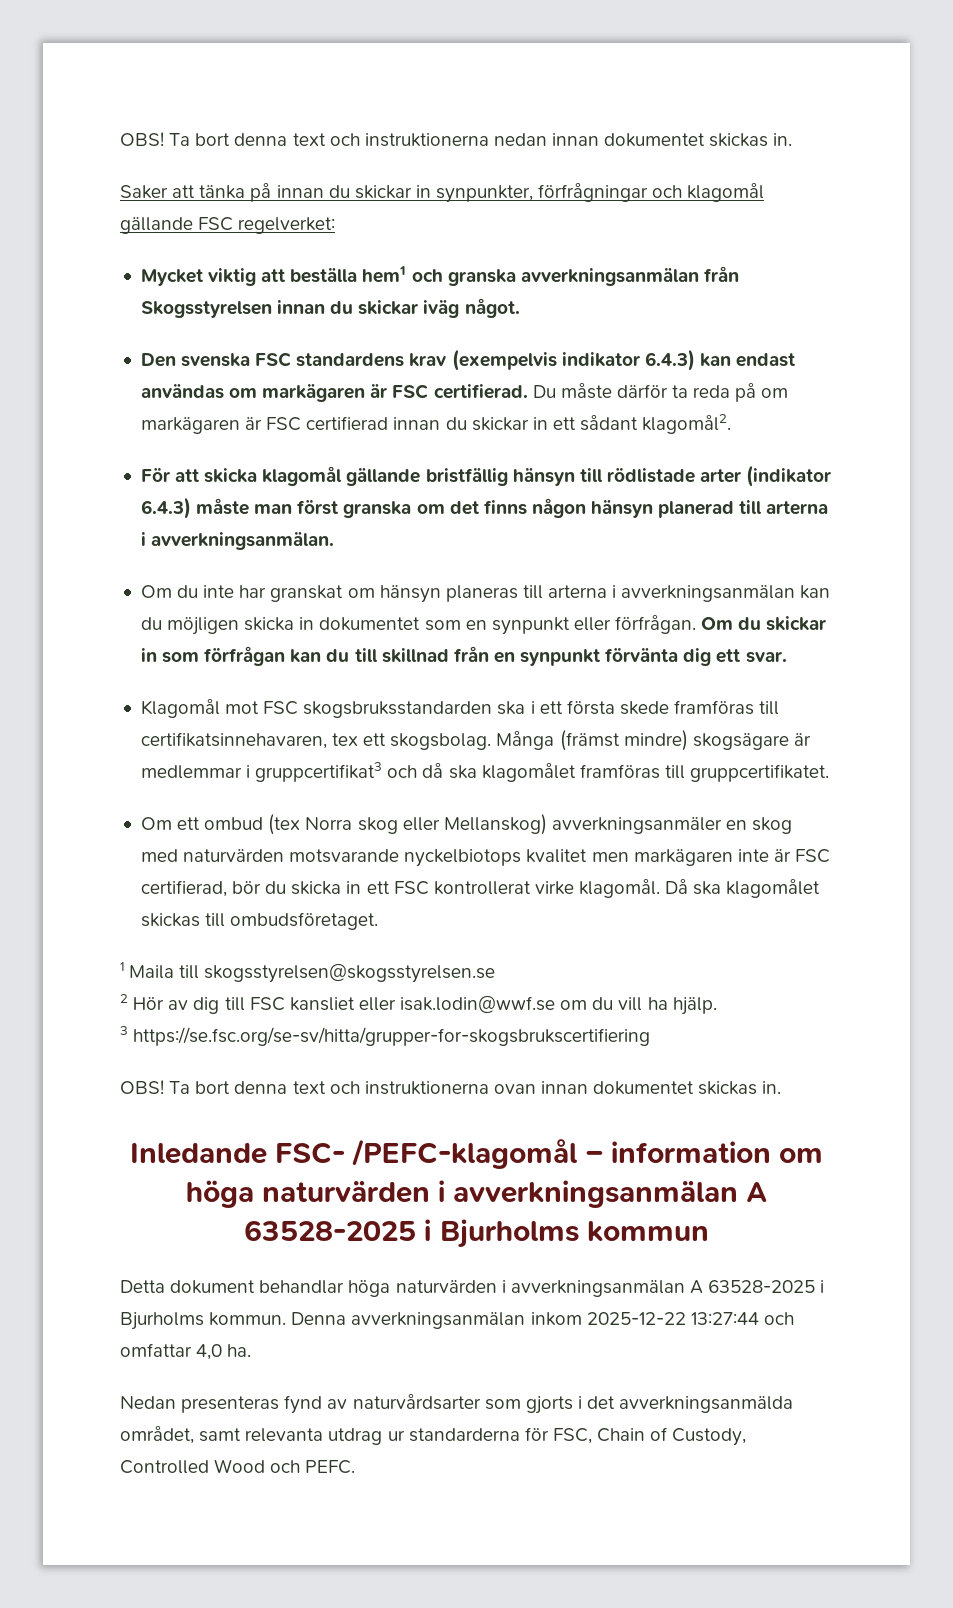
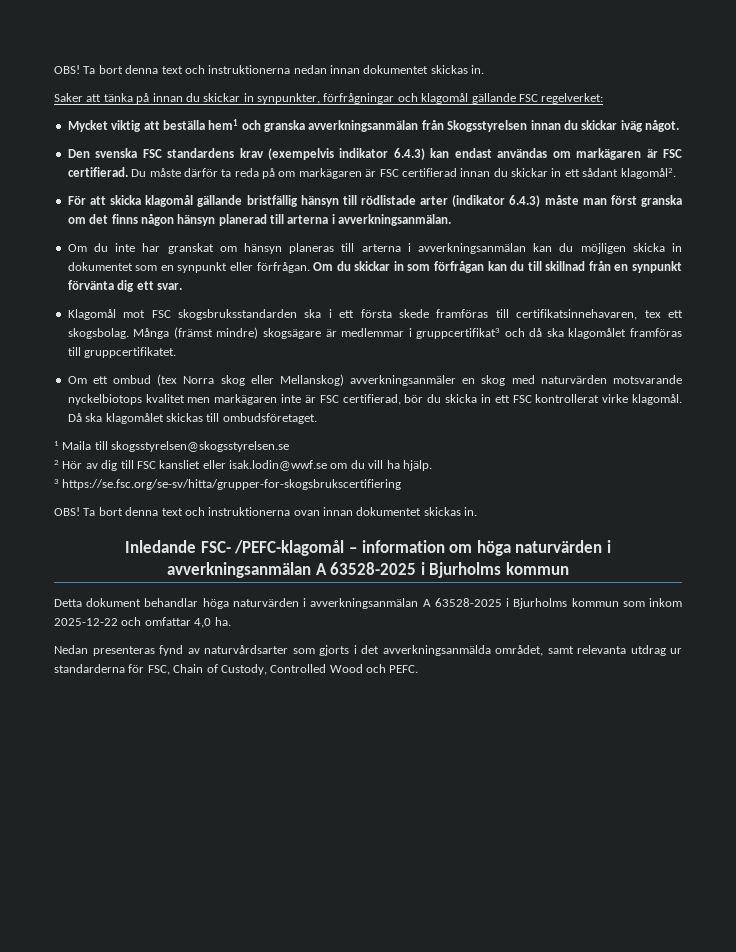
- Detta dokument behandlar höga naturvärden i avverkningsanmälan A 63528-2025 i Bjurholms kommun. Denna avverkningsanmälan inkom 2025-12-22 13:27:44 och omfattar 4,0 ha.
+ Detta dokument behandlar höga naturvärden i avverkningsanmälan A 63528-2025 i Bjurholms kommun som inkom 2025-12-22 och omfattar 4,0 ha.

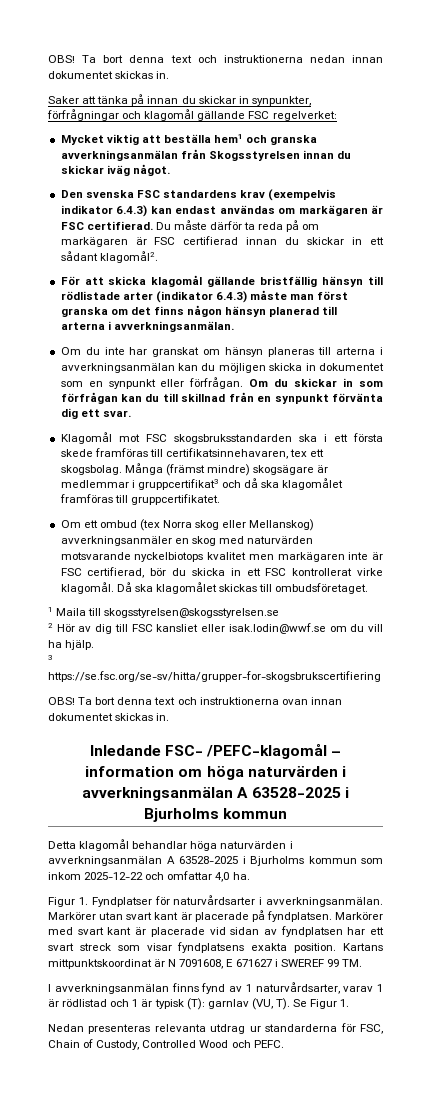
- Detta dokument behandlar höga naturvärden i avverkningsanmälan A 63528-2025 i Bjurholms kommun som inkom 2025-12-22 och omfattar 4,0 ha.
+ Detta klagomål behandlar höga naturvärden i avverkningsanmälan A 63528-2025 i Bjurholms kommun som inkom 2025-12-22 och omfattar 4,0 ha.
- Nedan presenteras fynd av naturvårdsarter som gjorts i det avverkningsanmälda området, samt relevanta utdrag ur standarderna för FSC, Chain of Custody, Controlled Wood och PEFC.
+ Figur 1. Fyndplatser för naturvårdsarter i avverkningsanmälan. Markörer utan svart kant är placerade på fyndplatsen. Markörer med svart kant är placerade vid sidan av fyndplatsen har ett svart streck som visar fyndplatsens exakta position. Kartans mittpunktskoordinat är N 7091608, E 671627 i SWEREF 99 TM.
+ I avverkningsanmälan finns fynd av 1 naturvårdsarter, varav 1 är rödlistad och 1 är typisk (T): garnlav (VU, T). Se Figur 1.
+ Nedan presenteras relevanta utdrag ur standarderna för FSC, Chain of Custody, Controlled Wood och PEFC.

